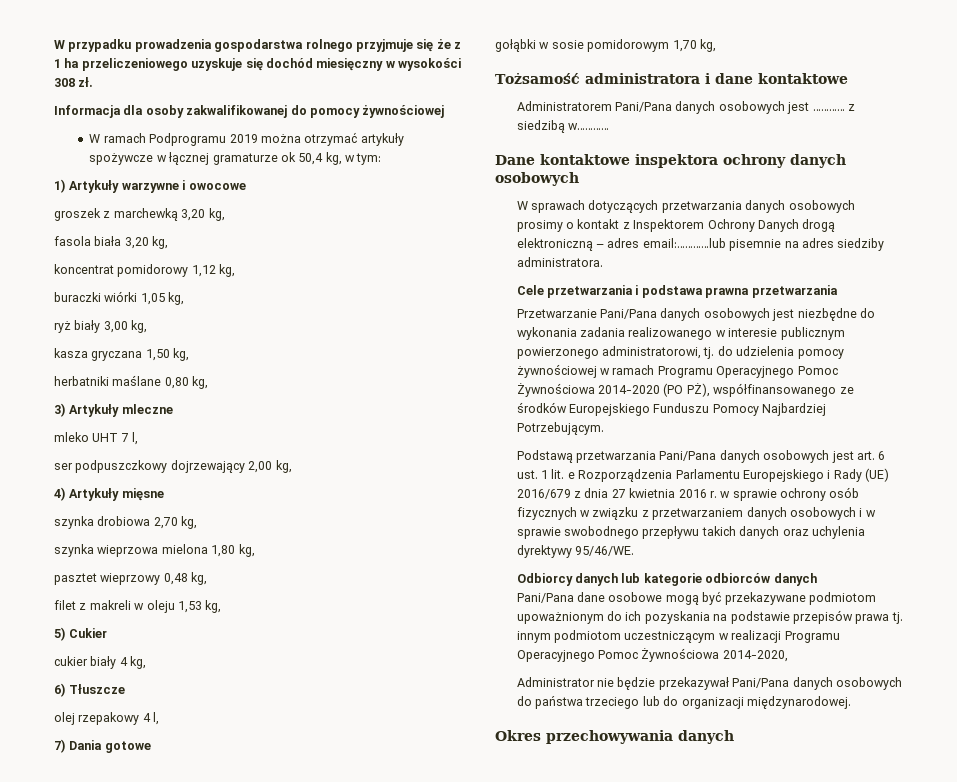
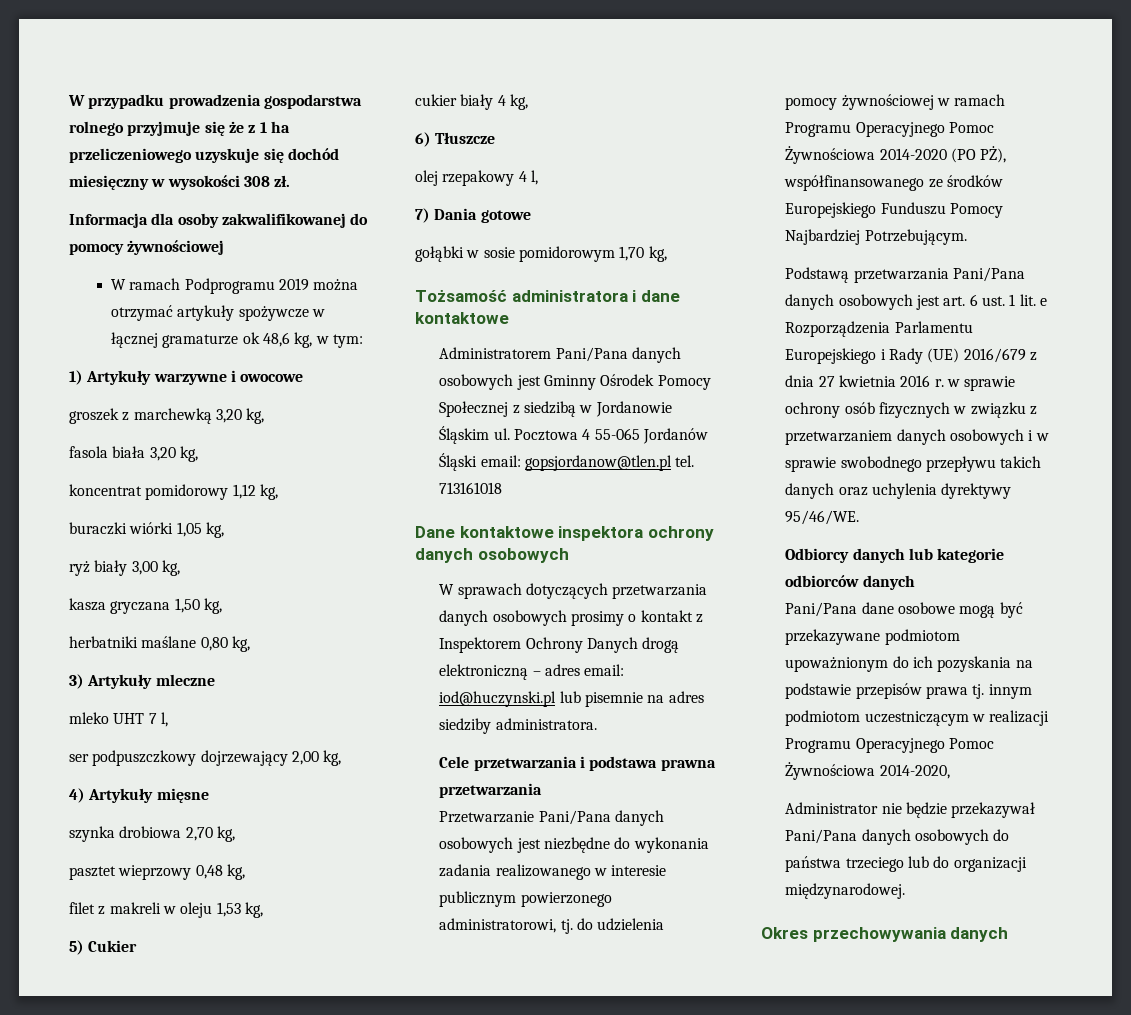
- W ramach Podprogramu 2019 można otrzymać artykuły spożywcze w łącznej gramaturze ok 50,4 kg, w tym:
+ W ramach Podprogramu 2019 można otrzymać artykuły spożywcze w łącznej gramaturze ok 48,6 kg, w tym:
- szynka wieprzowa mielona 1,80 kg,
- Administratorem Pani/Pana danych osobowych jest ………… z siedzibą w…………
+ Administratorem Pani/Pana danych osobowych jest Gminny Ośrodek Pomocy Społecznej z siedzibą w Jordanowie Śląskim ul. Pocztowa 4 55-065 Jordanów Śląski email: gopsjordanow@tlen.pl tel. 713161018
- W sprawach dotyczących przetwarzania danych osobowych prosimy o kontakt z Inspektorem Ochrony Danych drogą elektroniczną – adres email:…………lub pisemnie na adres siedziby administratora.
+ W sprawach dotyczących przetwarzania danych osobowych prosimy o kontakt z Inspektorem Ochrony Danych drogą elektroniczną – adres email: iod@huczynski.pl lub pisemnie na adres siedziby administratora.

